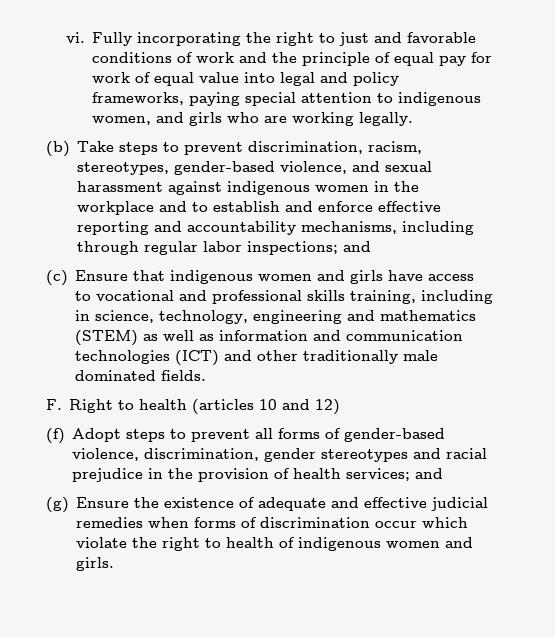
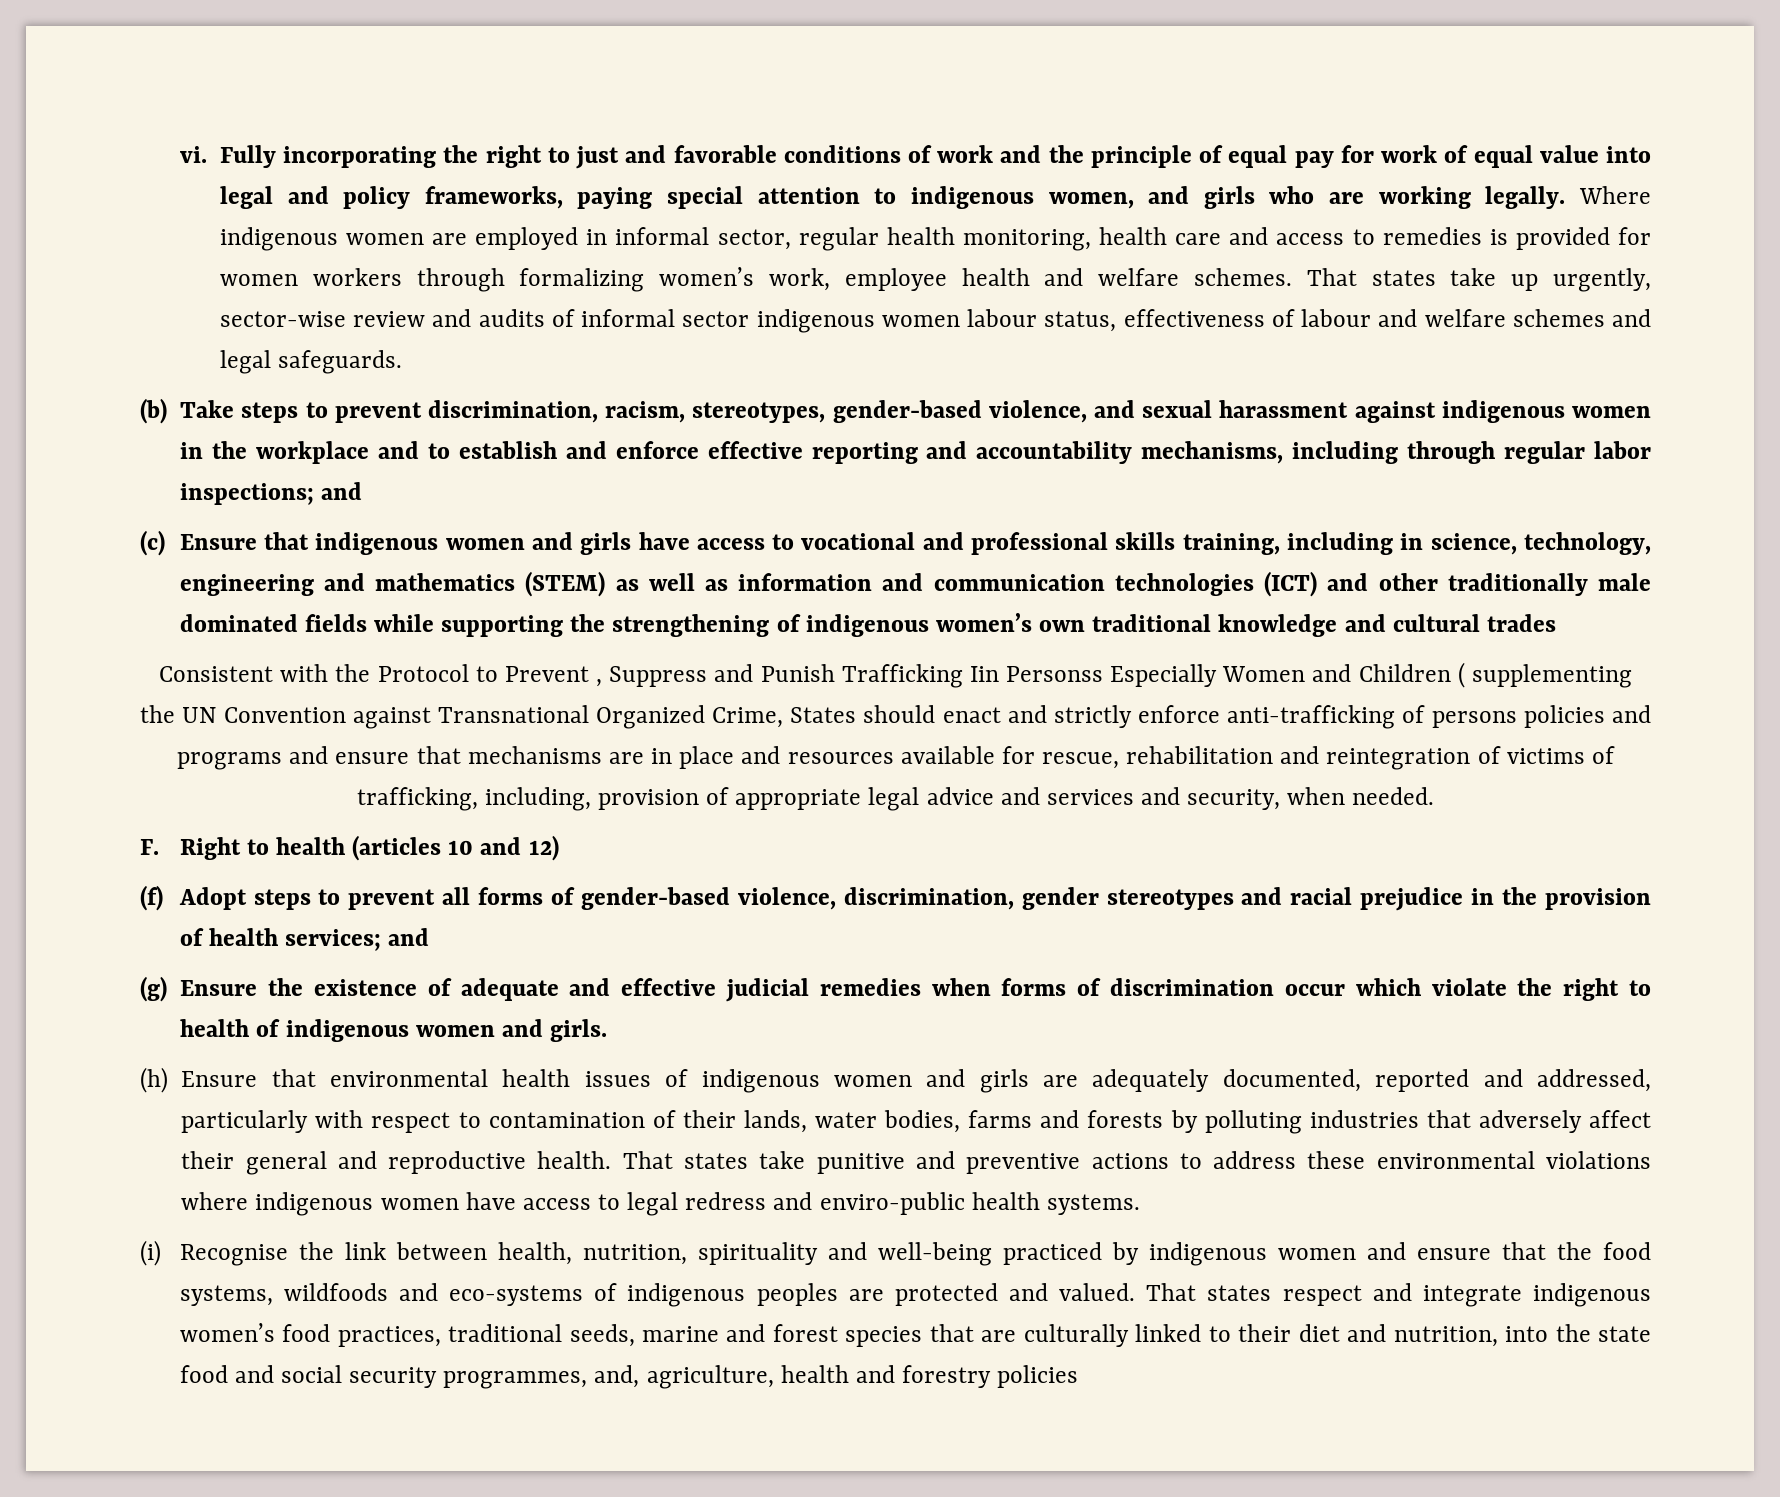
+ Where indigenous women are employed in informal sector, regular health monitoring, health care and access to remedies is provided for women workers through formalizing women’s work, employee health and welfare schemes. That states take up urgently, sector-wise review and audits of informal sector indigenous women labour status, effectiveness of labour and welfare schemes and legal safeguards.
- (c) Ensure that indigenous women and girls have access to vocational and professional skills training, including in science, technology, engineering and mathematics (STEM) as well as information and communication technologies (ICT) and other traditionally male dominated fields.
+ (c) Ensure that indigenous women and girls have access to vocational and professional skills training, including in science, technology, engineering and mathematics (STEM) as well as information and communication technologies (ICT) and other traditionally male dominated fields while supporting the strengthening of indigenous women’s own traditional knowledge and cultural trades
+ Consistent with the Protocol to Prevent , Suppress and Punish Trafficking Iin Personss Especially Women and Children ( supplementing the UN Convention against Transnational Organized Crime, States should enact and strictly enforce anti-trafficking of persons policies and programs and ensure that mechanisms are in place and resources available for rescue, rehabilitation and reintegration of victims of trafficking, including, provision of appropriate legal advice and services and security, when needed.
+ (h) Ensure that environmental health issues of indigenous women and girls are adequately documented, reported and addressed, particularly with respect to contamination of their lands, water bodies, farms and forests by polluting industries that adversely affect their general and reproductive health. That states take punitive and preventive actions to address these environmental violations where indigenous women have access to legal redress and enviro-public health systems.
+ (i) Recognise the link between health, nutrition, spirituality and well-being practiced by indigenous women and ensure that the food systems, wildfoods and eco-systems of indigenous peoples are protected and valued. That states respect and integrate indigenous women’s food practices, traditional seeds, marine and forest species that are culturally linked to their diet and nutrition, into the state food and social security programmes, and, agriculture, health and forestry policies

